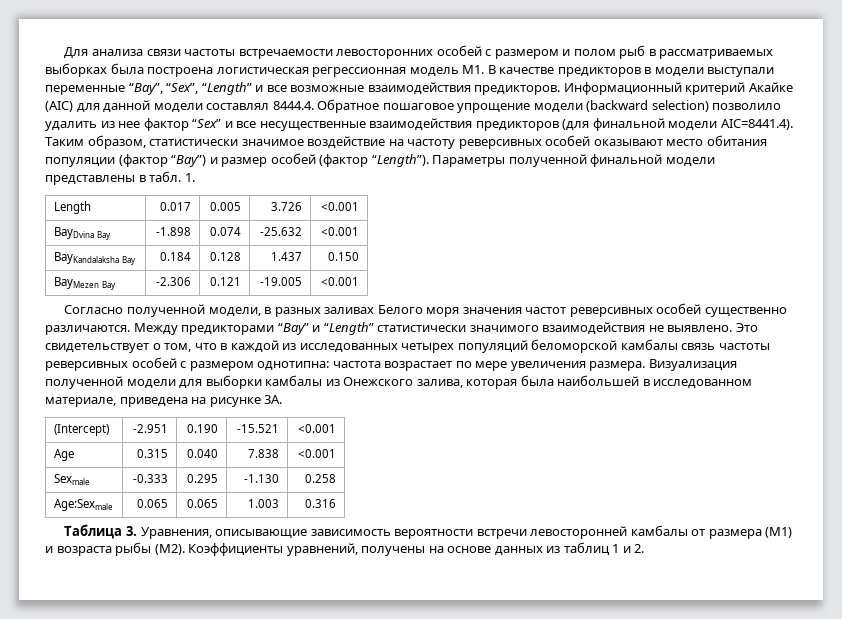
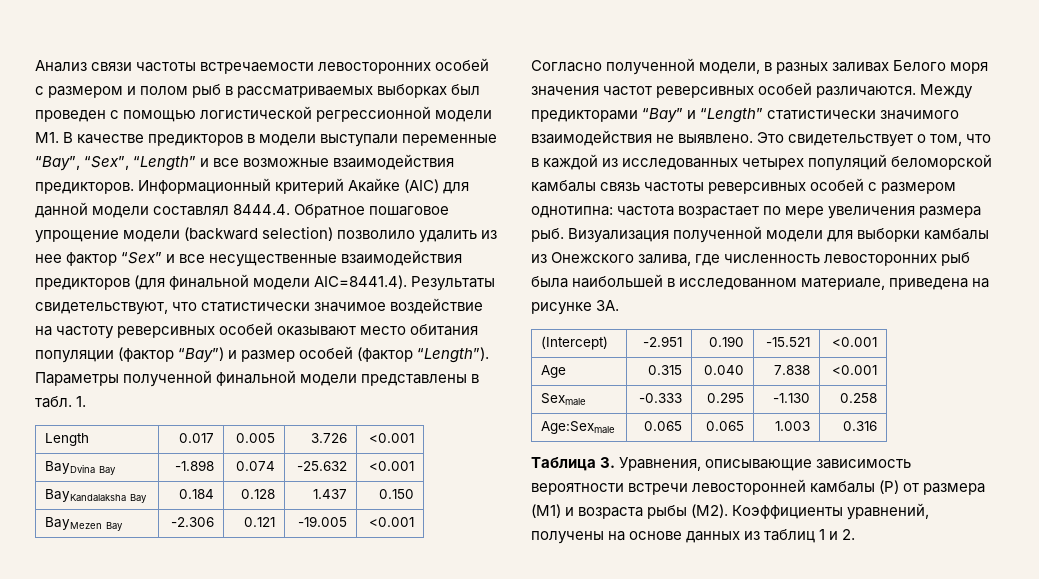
- Для анализа связи частоты встречаемости левосторонних особей с размером и полом рыб в рассматриваемых выборках была построена логистическая регрессионная модель М1. В качестве предикторов в модели выступали переменные “Bay”, “Sex”, “Length” и все возможные взаимодействия предикторов.
+ Анализ связи частоты встречаемости левосторонних особей с размером и полом рыб в рассматриваемых выборках был проведен с помощью логистической регрессионной модели М1. В качестве предикторов в модели выступали переменные “Bay”, “Sex”, “Length” и все возможные взаимодействия предикторов.
- Информационный критерий Акайке (AIC) для данной модели составлял 8444.4. Обратное пошаговое упрощение модели (backward selection) позволило удалить из нее фактор “Sex” и все несущественные взаимодействия предикторов (для финальной модели AIC=8441.4). Таким образом, статистически значимое воздействие на частоту реверсивных особей оказывают место обитания популяции (фактор “Bay”) и размер особей (фактор “Length”).
+ Информационный критерий Акайке (AIC) для данной модели составлял 8444.4. Обратное пошаговое упрощение модели (backward selection) позволило удалить из нее фактор “Sex” и все несущественные взаимодействия предикторов (для финальной модели AIC=8441.4). Результаты свидетельствуют, что статистически значимое воздействие на частоту реверсивных особей оказывают место обитания популяции (фактор “Bay”) и размер особей (фактор “Length”).
- Согласно полученной модели, в разных заливах Белого моря значения частот реверсивных особей существенно различаются.
+ Согласно полученной модели, в разных заливах Белого моря значения частот реверсивных особей различаются.
- Это свидетельствует о том, что в каждой из исследованных четырех популяций беломорской камбалы связь частоты реверсивных особей с размером однотипна: частота возрастает по мере увеличения размера.
+ Это свидетельствует о том, что в каждой из исследованных четырех популяций беломорской камбалы связь частоты реверсивных особей с размером однотипна: частота возрастает по мере увеличения размера рыб.
- Визуализация полученной модели для выборки камбалы из Онежского залива, которая была наибольшей в исследованном материале, приведена на рисунке 3А.
+ Визуализация полученной модели для выборки камбалы из Онежского залива, где численность левосторонних рыб была наибольшей в исследованном материале, приведена на рисунке 3А.
- Таблица 3. Уравнения, описывающие зависимость вероятности встречи левосторонней камбалы от размера (М1) и возраста рыбы (M2). Коэффициенты уравнений, получены на основе данных из таблиц 1 и 2.
+ Таблица 3. Уравнения, описывающие зависимость вероятности встречи левосторонней камбалы (P) от размера (М1) и возраста рыбы (M2). Коэффициенты уравнений, получены на основе данных из таблиц 1 и 2.

